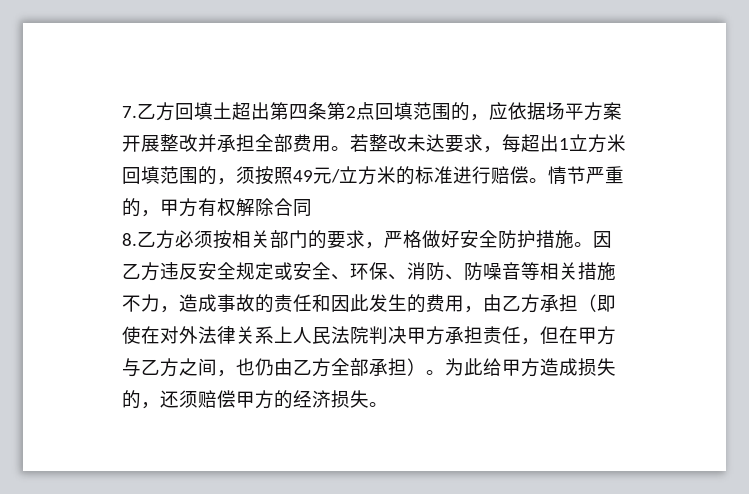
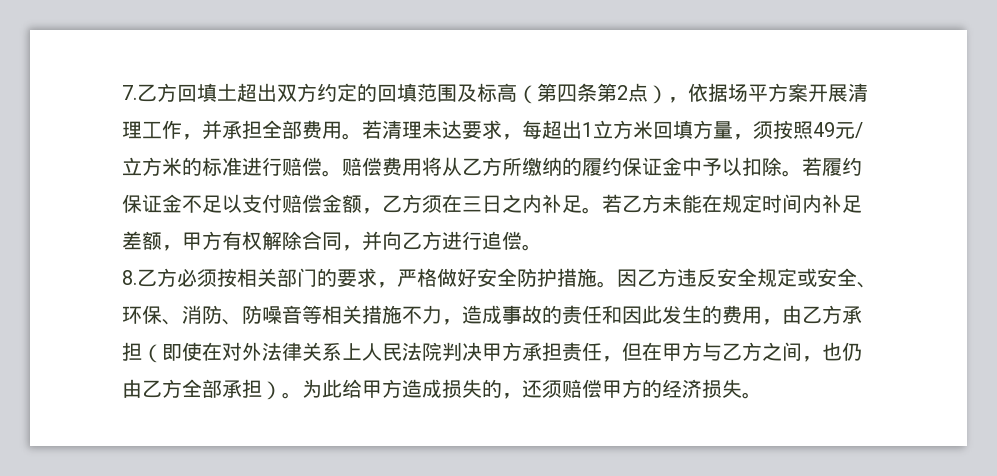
- 7.乙方回填土超出第四条第2点回填范围的，应依据场平方案开展整改并承担全部费用。
+ 7.乙方回填土超出双方约定的回填范围及标高（第四条第2点），依据场平方案开展清理工作，并承担全部费用。
- 若整改未达要求，每超出1立方米回填范围的，须按照49元/立方米的标准进行赔偿。
+ 若清理未达要求，每超出1立方米回填方量，须按照49元/立方米的标准进行赔偿。
- 情节严重的，甲方有权解除合同
+ 赔偿费用将从乙方所缴纳的履约保证金中予以扣除。若履约保证金不足以支付赔偿金额，乙方须在三日之内补足。若乙方未能在规定时间内补足差额，甲方有权解除合同，并向乙方进行追偿。

